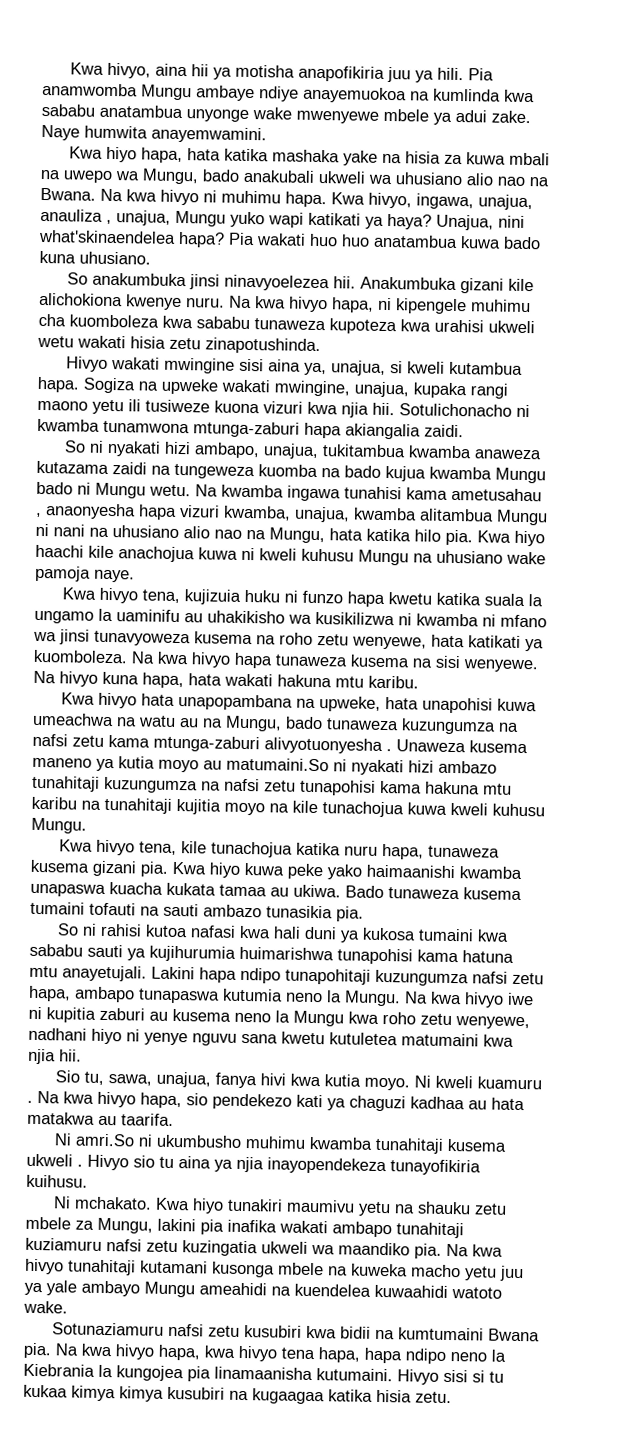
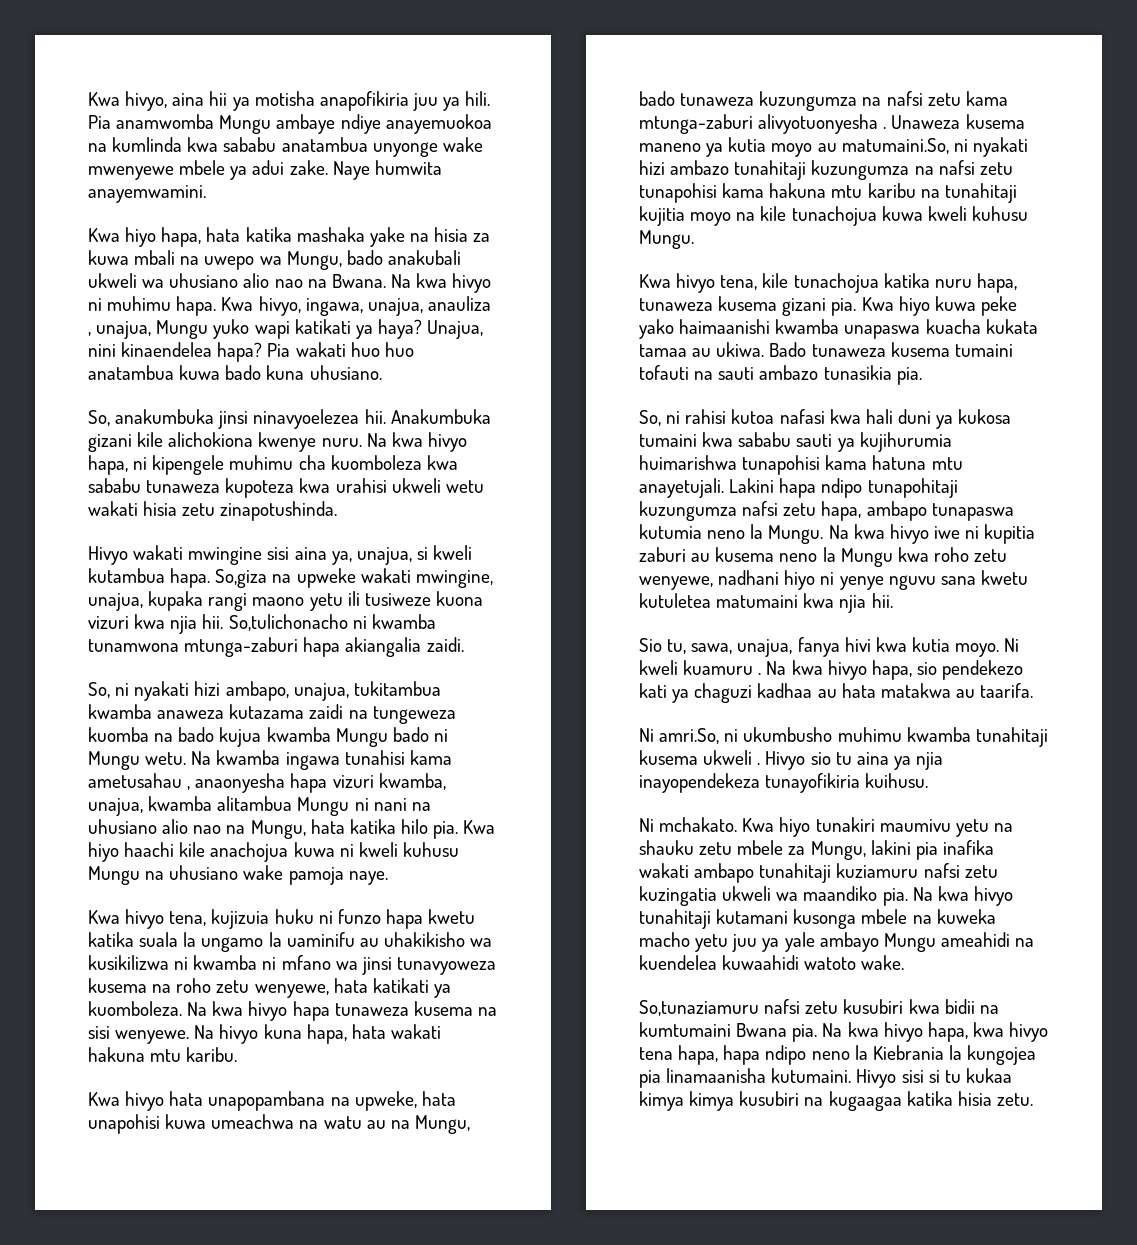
- Unajua, nini what'skinaendelea hapa?
+ Unajua, nini kinaendelea hapa?
- So anakumbuka jinsi ninavyoelezea hii.
+ So, anakumbuka jinsi ninavyoelezea hii.
- Sogiza na upweke wakati mwingine, unajua, kupaka rangi maono yetu ili tusiweze kuona vizuri kwa njia hii.
+ So,giza na upweke wakati mwingine, unajua, kupaka rangi maono yetu ili tusiweze kuona vizuri kwa njia hii.
- Sotulichonacho ni kwamba tunamwona mtunga-zaburi hapa akiangalia zaidi.
+ So,tulichonacho ni kwamba tunamwona mtunga-zaburi hapa akiangalia zaidi.
- So ni nyakati hizi ambapo, unajua, tukitambua kwamba anaweza kutazama zaidi na tungeweza kuomba na bado kujua kwamba Mungu bado ni Mungu wetu.
+ So, ni nyakati hizi ambapo, unajua, tukitambua kwamba anaweza kutazama zaidi na tungeweza kuomba na bado kujua kwamba Mungu bado ni Mungu wetu.
- Unaweza kusema maneno ya kutia moyo au matumaini.So ni nyakati hizi ambazo tunahitaji kuzungumza na nafsi zetu tunapohisi kama hakuna mtu karibu na tunahitaji kujitia moyo na kile tunachojua kuwa kweli kuhusu Mungu.
+ Unaweza kusema maneno ya kutia moyo au matumaini.So, ni nyakati hizi ambazo tunahitaji kuzungumza na nafsi zetu tunapohisi kama hakuna mtu karibu na tunahitaji kujitia moyo na kile tunachojua kuwa kweli kuhusu Mungu.
- So ni rahisi kutoa nafasi kwa hali duni ya kukosa tumaini kwa sababu sauti ya kujihurumia huimarishwa tunapohisi kama hatuna mtu anayetujali.
+ So, ni rahisi kutoa nafasi kwa hali duni ya kukosa tumaini kwa sababu sauti ya kujihurumia huimarishwa tunapohisi kama hatuna mtu anayetujali.
- Ni amri.So ni ukumbusho muhimu kwamba tunahitaji kusema ukweli .
+ Ni amri.So, ni ukumbusho muhimu kwamba tunahitaji kusema ukweli .
- Sotunaziamuru nafsi zetu kusubiri kwa bidii na kumtumaini Bwana pia.
+ So,tunaziamuru nafsi zetu kusubiri kwa bidii na kumtumaini Bwana pia.

